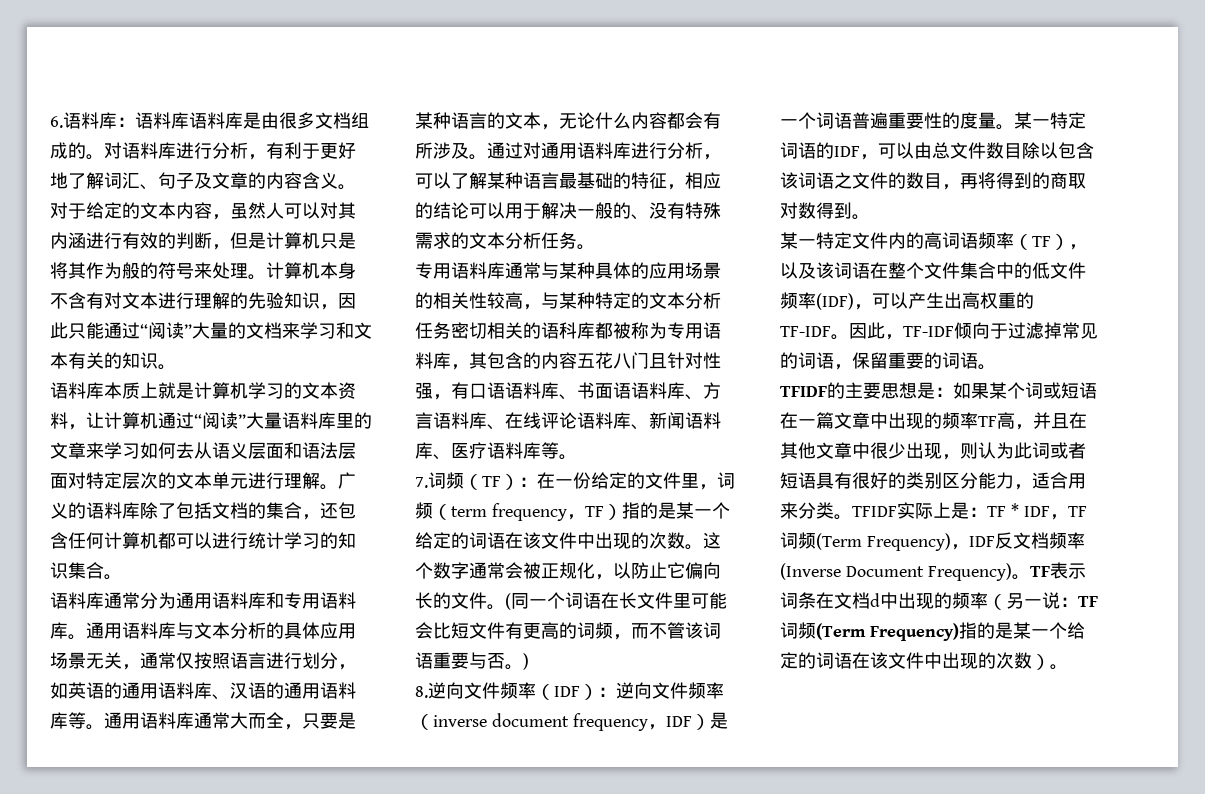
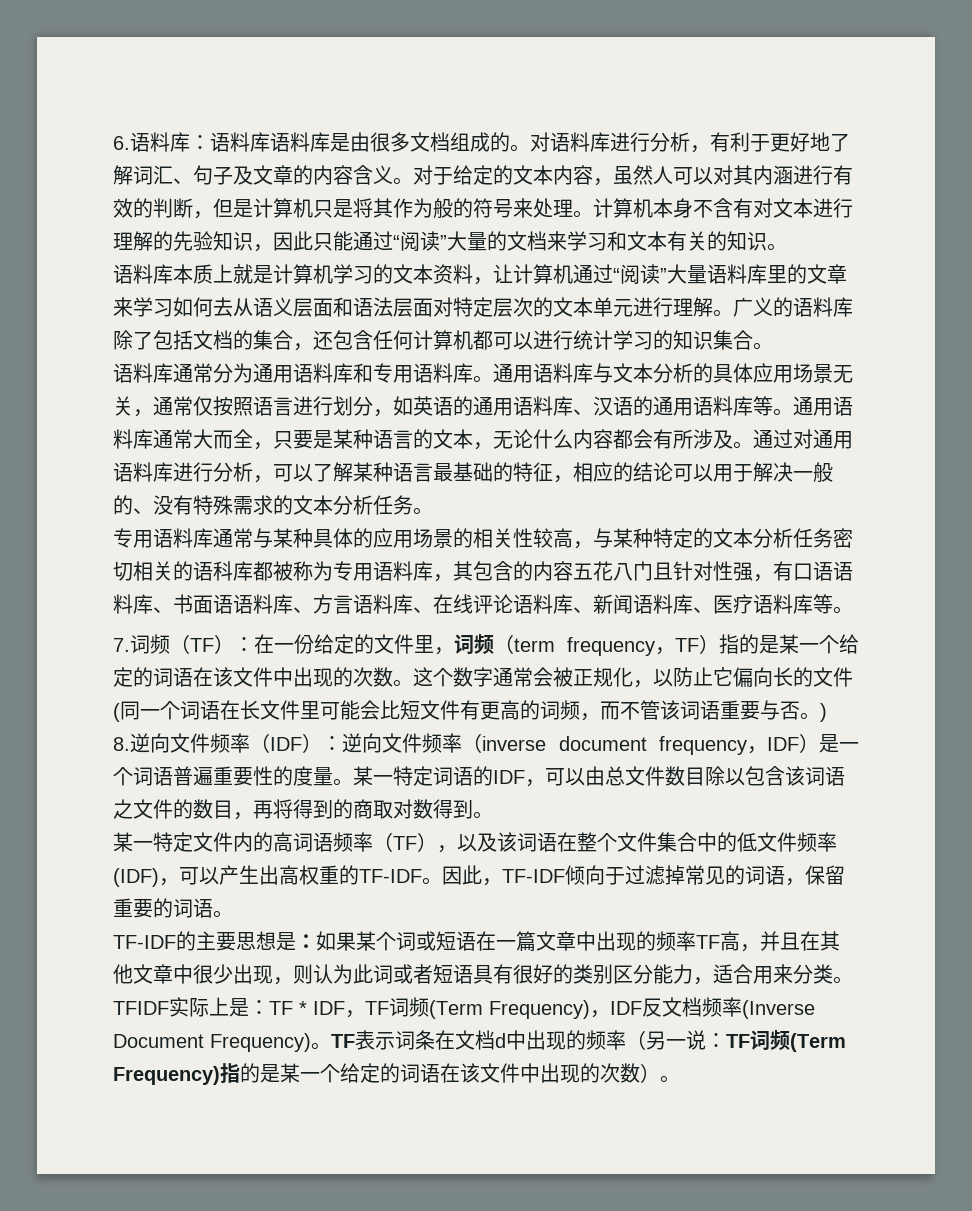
- 这个数字通常会被正规化，以防止它偏向长的文件。(同一个词语在长文件里可能会比短文件有更高的词频，而不管该词语重要与否。)
+ 这个数字通常会被正规化，以防止它偏向长的文件(同一个词语在长文件里可能会比短文件有更高的词频，而不管该词语重要与否。)
- TFIDF的主要思想是：如果某个词或短语在一篇文章中出现的频率TF高，并且在其他文章中很少出现，则认为此词或者短语具有很好的类别区分能力，适合用来分类。
+ TF-IDF的主要思想是：如果某个词或短语在一篇文章中出现的频率TF高，并且在其他文章中很少出现，则认为此词或者短语具有很好的类别区分能力，适合用来分类。

